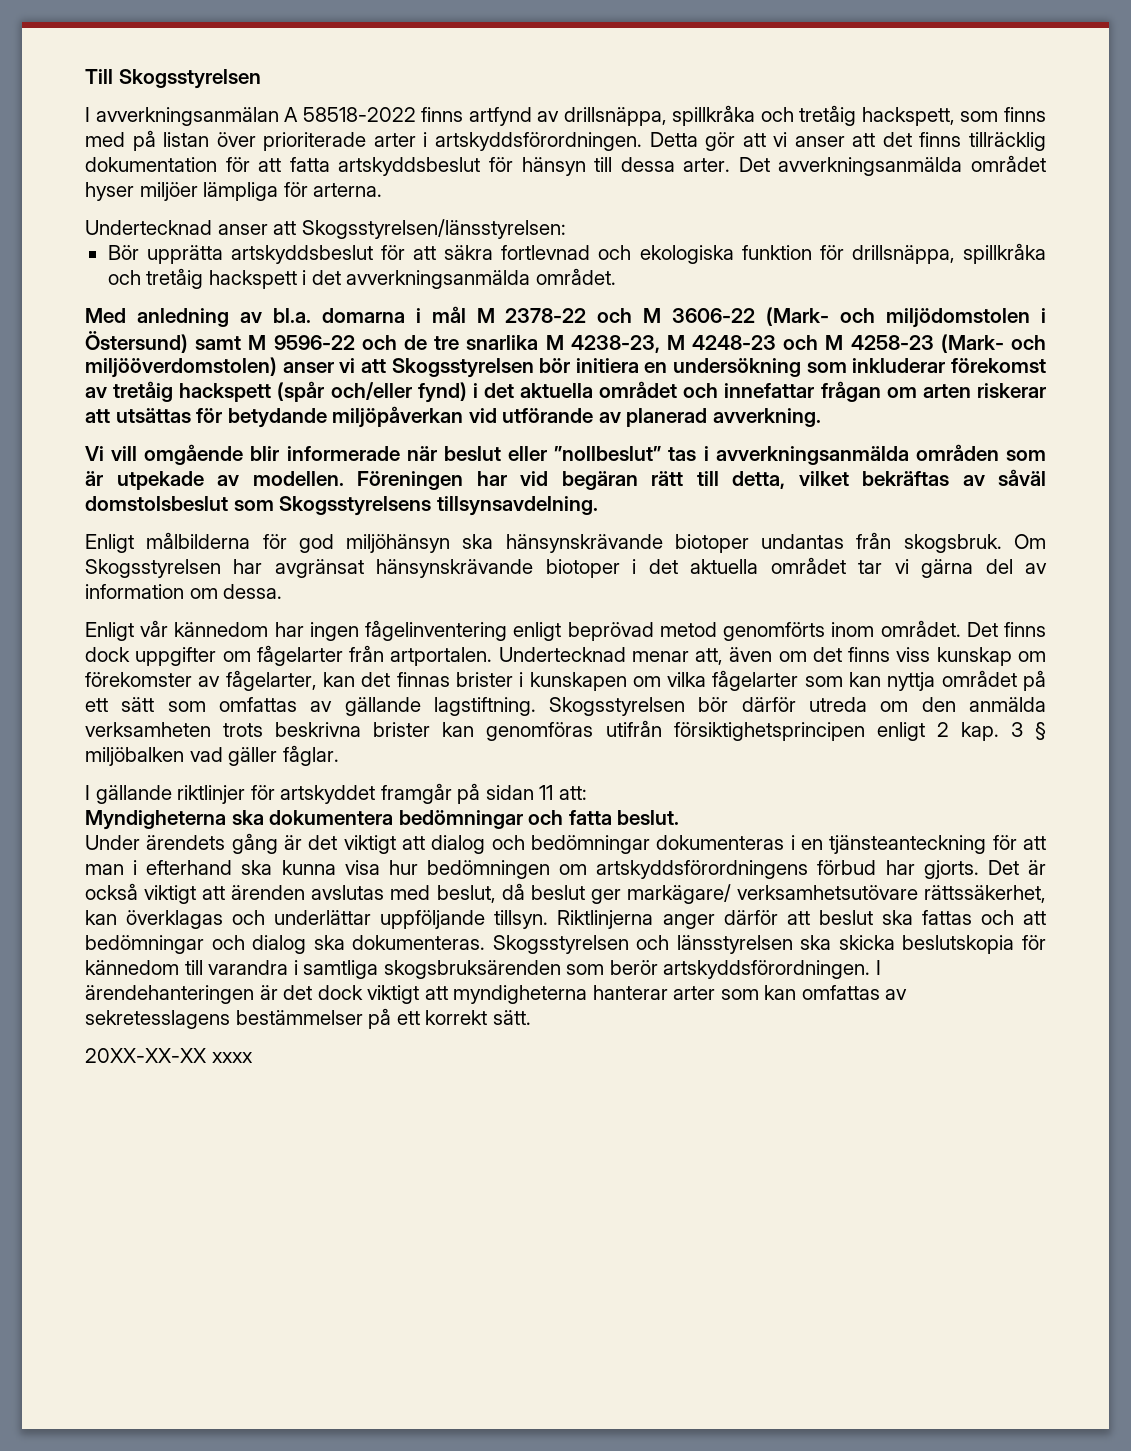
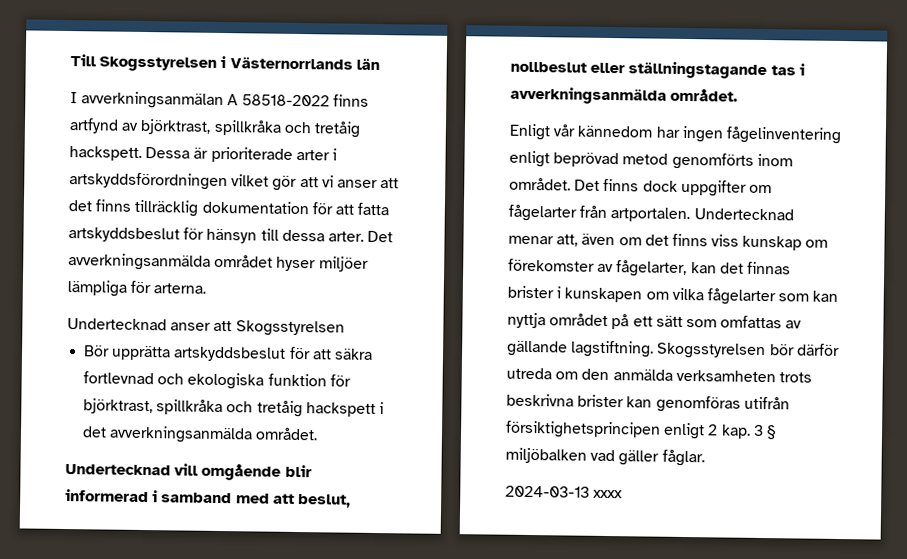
- Till Skogsstyrelsen
+ Till Skogsstyrelsen i Västernorrlands län
- I avverkningsanmälan A 58518-2022 finns artfynd av drillsnäppa, spillkråka och tretåig hackspett, som finns med på listan över prioriterade arter i artskyddsförordningen. Detta gör att vi anser att det finns tillräcklig dokumentation för att fatta artskyddsbeslut för hänsyn till dessa arter.
+ I avverkningsanmälan A 58518-2022 finns artfynd av björktrast, spillkråka och tretåig hackspett. Dessa är prioriterade arter i artskyddsförordningen vilket gör att vi anser att det finns tillräcklig dokumentation för att fatta artskyddsbeslut för hänsyn till dessa arter.
- Undertecknad anser att Skogsstyrelsen/länsstyrelsen:
+ Undertecknad anser att Skogsstyrelsen
- Bör upprätta artskyddsbeslut för att säkra fortlevnad och ekologiska funktion för drillsnäppa, spillkråka och tretåig hackspett i det avverkningsanmälda området.
+ Bör upprätta artskyddsbeslut för att säkra fortlevnad och ekologiska funktion för björktrast, spillkråka och tretåig hackspett i det avverkningsanmälda området.
- Med anledning av bl.a. domarna i mål M 2378-22 och M 3606-22 (Mark- och miljödomstolen i Östersund) samt M 9596-22 och de tre snarlika M 4238-23, M 4248-23 och M 4258-23 (Mark- och miljööverdomstolen) anser vi att Skogsstyrelsen bör initiera en undersökning som inkluderar förekomst av tretåig hackspett (spår och/eller fynd) i det aktuella området och innefattar frågan om arten riskerar att utsättas för betydande miljöpåverkan vid utförande av planerad avverkning.
- Vi vill omgående blir informerade när beslut eller ”nollbeslut” tas i avverkningsanmälda områden som är utpekade av modellen. Föreningen har vid begäran rätt till detta, vilket bekräftas av såväl domstolsbeslut som Skogsstyrelsens tillsynsavdelning.
- Enligt målbilderna för god miljöhänsyn ska hänsynskrävande biotoper undantas från skogsbruk. Om Skogsstyrelsen har avgränsat hänsynskrävande biotoper i det aktuella området tar vi gärna del av information om dessa.
+ Undertecknad vill omgående blir informerad i samband med att beslut, nollbeslut eller ställningstagande tas i avverkningsanmälda området.
- I gällande riktlinjer för artskyddet framgår på sidan 11 att:
- Myndigheterna ska dokumentera bedömningar och fatta beslut.
- Under ärendets gång är det viktigt att dialog och bedömningar dokumenteras i en tjänsteanteckning för att man i efterhand ska kunna visa hur bedömningen om artskyddsförordningens förbud har gjorts. Det är också viktigt att ärenden avslutas med beslut, då beslut ger markägare/ verksamhetsutövare rättssäkerhet, kan överklagas och underlättar uppföljande tillsyn. Riktlinjerna anger därför att beslut ska fattas och att bedömningar och dialog ska dokumenteras. Skogsstyrelsen och länsstyrelsen ska skicka beslutskopia för kännedom till varandra i samtliga skogsbruksärenden som berör artskyddsförordningen. I ärendehanteringen är det dock viktigt att myndigheterna hanterar arter som kan omfattas av sekretesslagens bestämmelser på ett korrekt sätt.
- 20XX-XX-XX xxxx
+ 2024-03-13 xxxx

